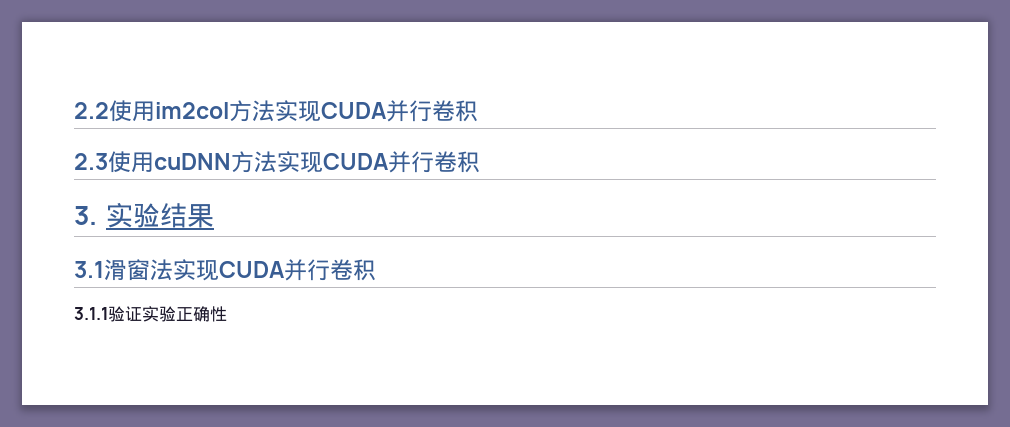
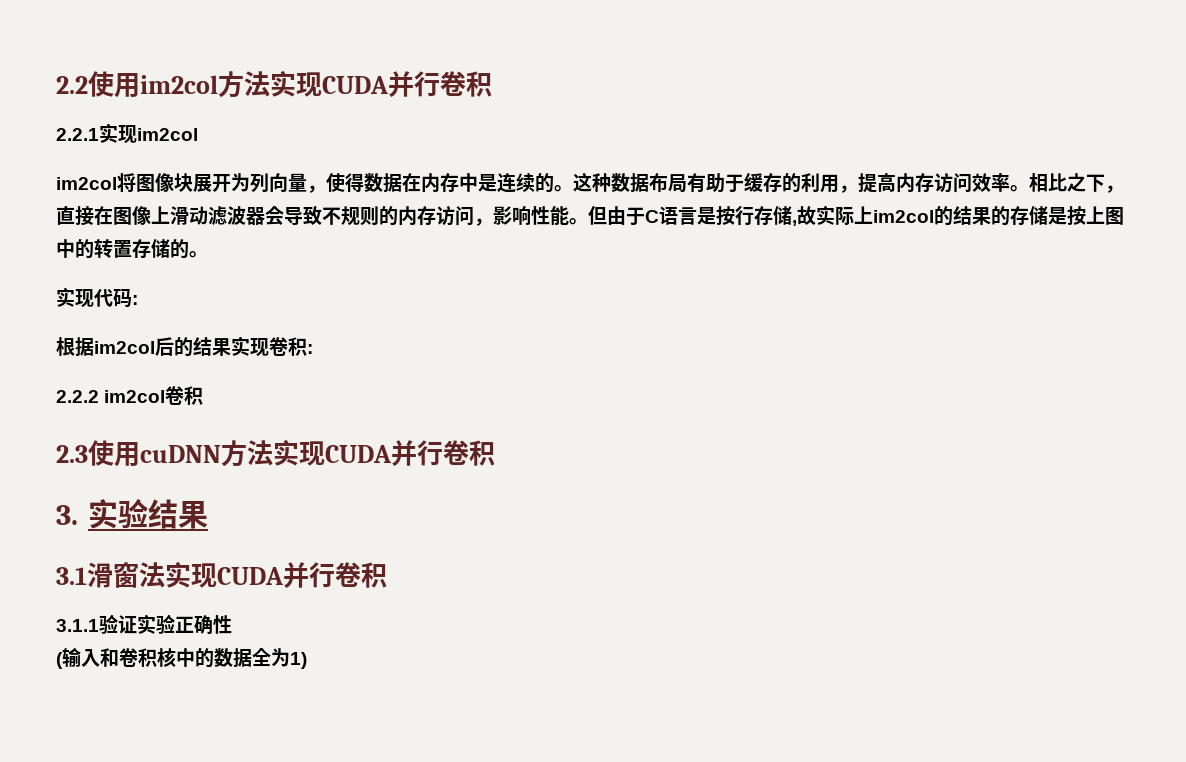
+ 2.2.1实现im2col
+ im2col将图像块展开为列向量，使得数据在内存中是连续的。这种数据布局有助于缓存的利用，提高内存访问效率。相比之下，直接在图像上滑动滤波器会导致不规则的内存访问，影响性能。但由于C语言是按行存储,故实际上im2col的结果的存储是按上图中的转置存储的。
+ 实现代码:
+ 根据im2col后的结果实现卷积:
+ 2.2.2 im2col卷积
+ (输入和卷积核中的数据全为1)

